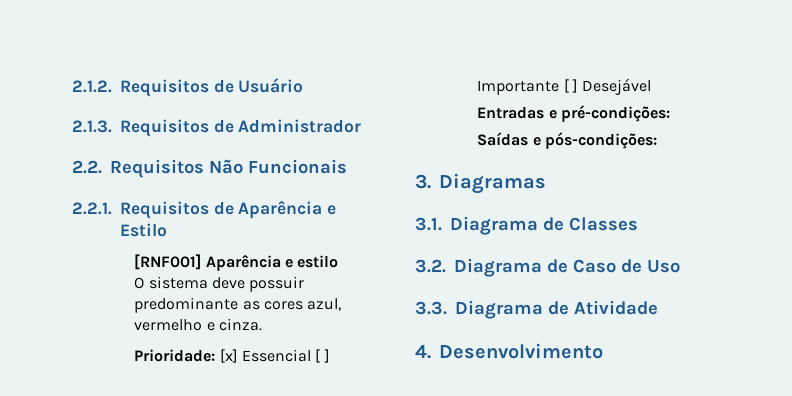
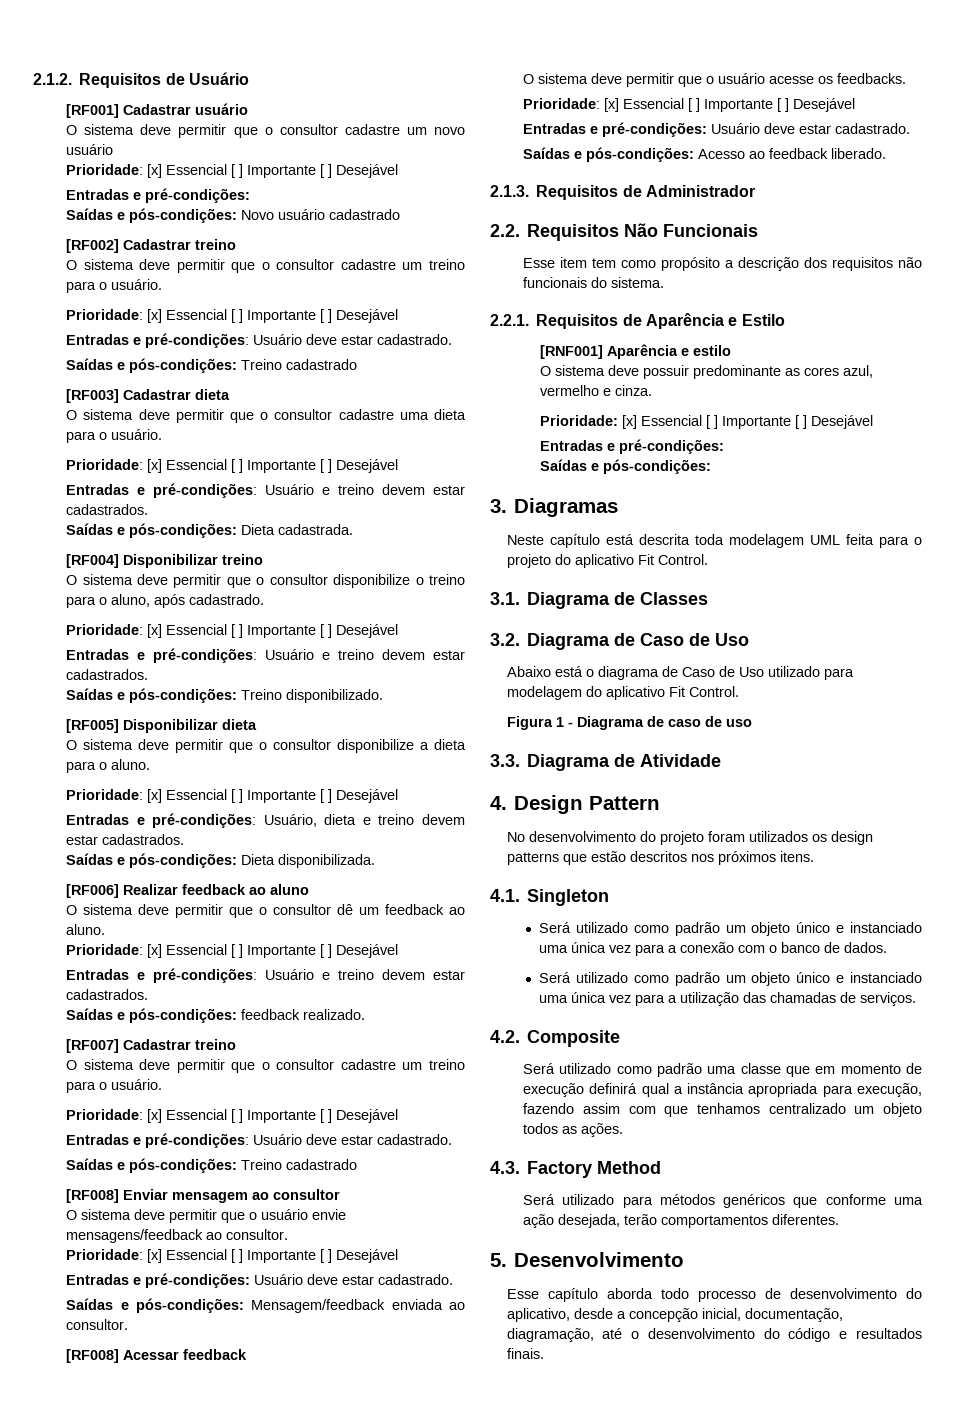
+ [RF001] Cadastrar usuário
+ O sistema deve permitir que o consultor cadastre um novo usuário
+ Prioridade: [x] Essencial [ ] Importante [ ] Desejável
+ Entradas e pré-condições:
+ Saídas e pós-condições: Novo usuário cadastrado
+ [RF002] Cadastrar treino
+ O sistema deve permitir que o consultor cadastre um treino para o usuário.
+ Prioridade: [x] Essencial [ ] Importante [ ] Desejável
+ Entradas e pré-condições: Usuário deve estar cadastrado.
+ Saídas e pós-condições: Treino cadastrado
+ [RF003] Cadastrar dieta
+ O sistema deve permitir que o consultor cadastre uma dieta para o usuário.
+ Prioridade: [x] Essencial [ ] Importante [ ] Desejável
+ Entradas e pré-condições: Usuário e treino devem estar cadastrados.
+ Saídas e pós-condições: Dieta cadastrada.
+ [RF004] Disponibilizar treino
+ O sistema deve permitir que o consultor disponibilize o treino para o aluno, após cadastrado.
+ Prioridade: [x] Essencial [ ] Importante [ ] Desejável
+ Entradas e pré-condições: Usuário e treino devem estar cadastrados.
+ Saídas e pós-condições: Treino disponibilizado.
+ [RF005] Disponibilizar dieta
+ O sistema deve permitir que o consultor disponibilize a dieta para o aluno.
+ Prioridade: [x] Essencial [ ] Importante [ ] Desejável
+ Entradas e pré-condições: Usuário, dieta e treino devem estar cadastrados.
+ Saídas e pós-condições: Dieta disponibilizada.
+ [RF006] Realizar feedback ao aluno
+ O sistema deve permitir que o consultor dê um feedback ao aluno.
+ Prioridade: [x] Essencial [ ] Importante [ ] Desejável
+ Entradas e pré-condições: Usuário e treino devem estar cadastrados.
+ Saídas e pós-condições: feedback realizado.
+ [RF007] Cadastrar treino
+ O sistema deve permitir que o consultor cadastre um treino para o usuário.
+ Prioridade: [x] Essencial [ ] Importante [ ] Desejável
+ Entradas e pré-condições: Usuário deve estar cadastrado.
+ Saídas e pós-condições: Treino cadastrado
+ [RF008] Enviar mensagem ao consultor
+ O sistema deve permitir que o usuário envie mensagens/feedback ao consultor.
+ Prioridade: [x] Essencial [ ] Importante [ ] Desejável
+ Entradas e pré-condições: Usuário deve estar cadastrado.
+ Saídas e pós-condições: Mensagem/feedback enviada ao consultor.
+ [RF008] Acessar feedback
+ O sistema deve permitir que o usuário acesse os feedbacks.
+ Prioridade: [x] Essencial [ ] Importante [ ] Desejável
+ Entradas e pré-condições: Usuário deve estar cadastrado.
+ Saídas e pós-condições: Acesso ao feedback liberado.
+ Esse item tem como propósito a descrição dos requisitos não funcionais do sistema.
+ Neste capítulo está descrita toda modelagem UML feita para o projeto do aplicativo Fit Control.
+ Abaixo está o diagrama de Caso de Uso utilizado para modelagem do aplicativo Fit Control.
+ Figura 1 - Diagrama de caso de uso
- 4. Desenvolvimento
+ 4. Design Pattern
+ No desenvolvimento do projeto foram utilizados os design patterns que estão descritos nos próximos itens.
+ 4.1. Singleton
+ Será utilizado como padrão um objeto único e instanciado uma única vez para a conexão com o banco de dados.
+ Será utilizado como padrão um objeto único e instanciado uma única vez para a utilização das chamadas de serviços.
+ 4.2. Composite
+ Será utilizado como padrão uma classe que em momento de execução definirá qual a instância apropriada para execução, fazendo assim com que tenhamos centralizado um objeto todos as ações.
+ 4.3. Factory Method
+ Será utilizado para métodos genéricos que conforme uma ação desejada, terão comportamentos diferentes.
+ 5. Desenvolvimento
+ Esse capítulo aborda todo processo de desenvolvimento do aplicativo, desde a concepção inicial, documentação, diagramação, até o desenvolvimento do código e resultados finais.

